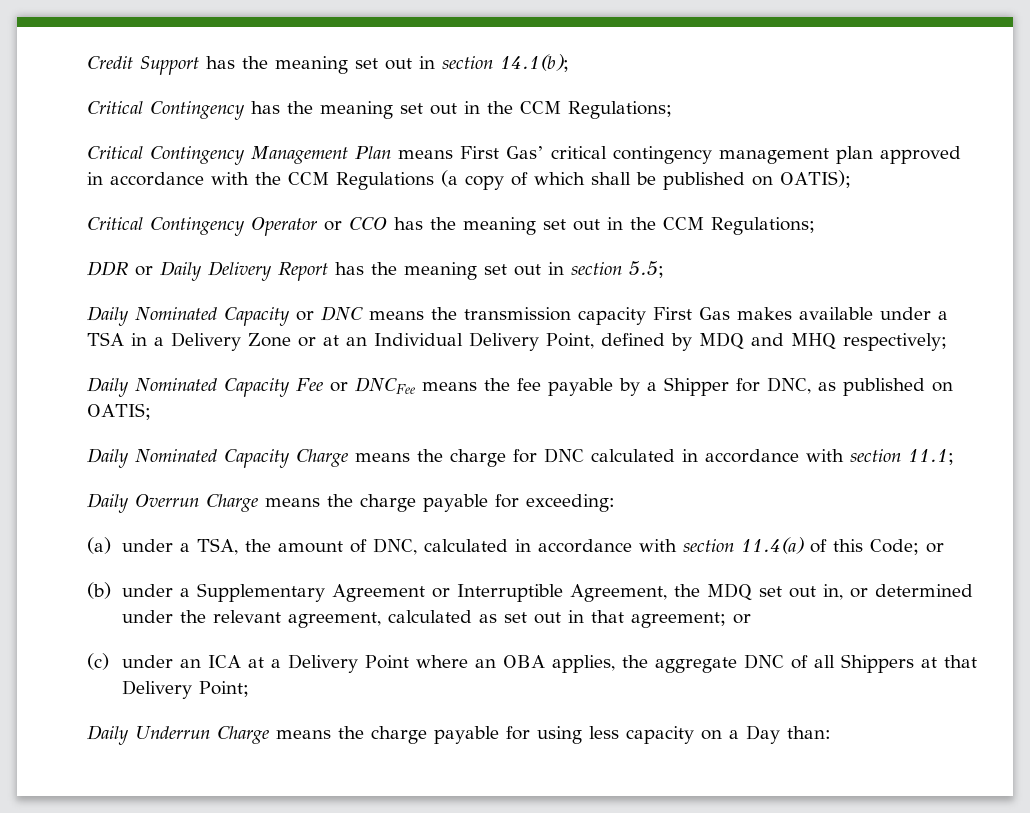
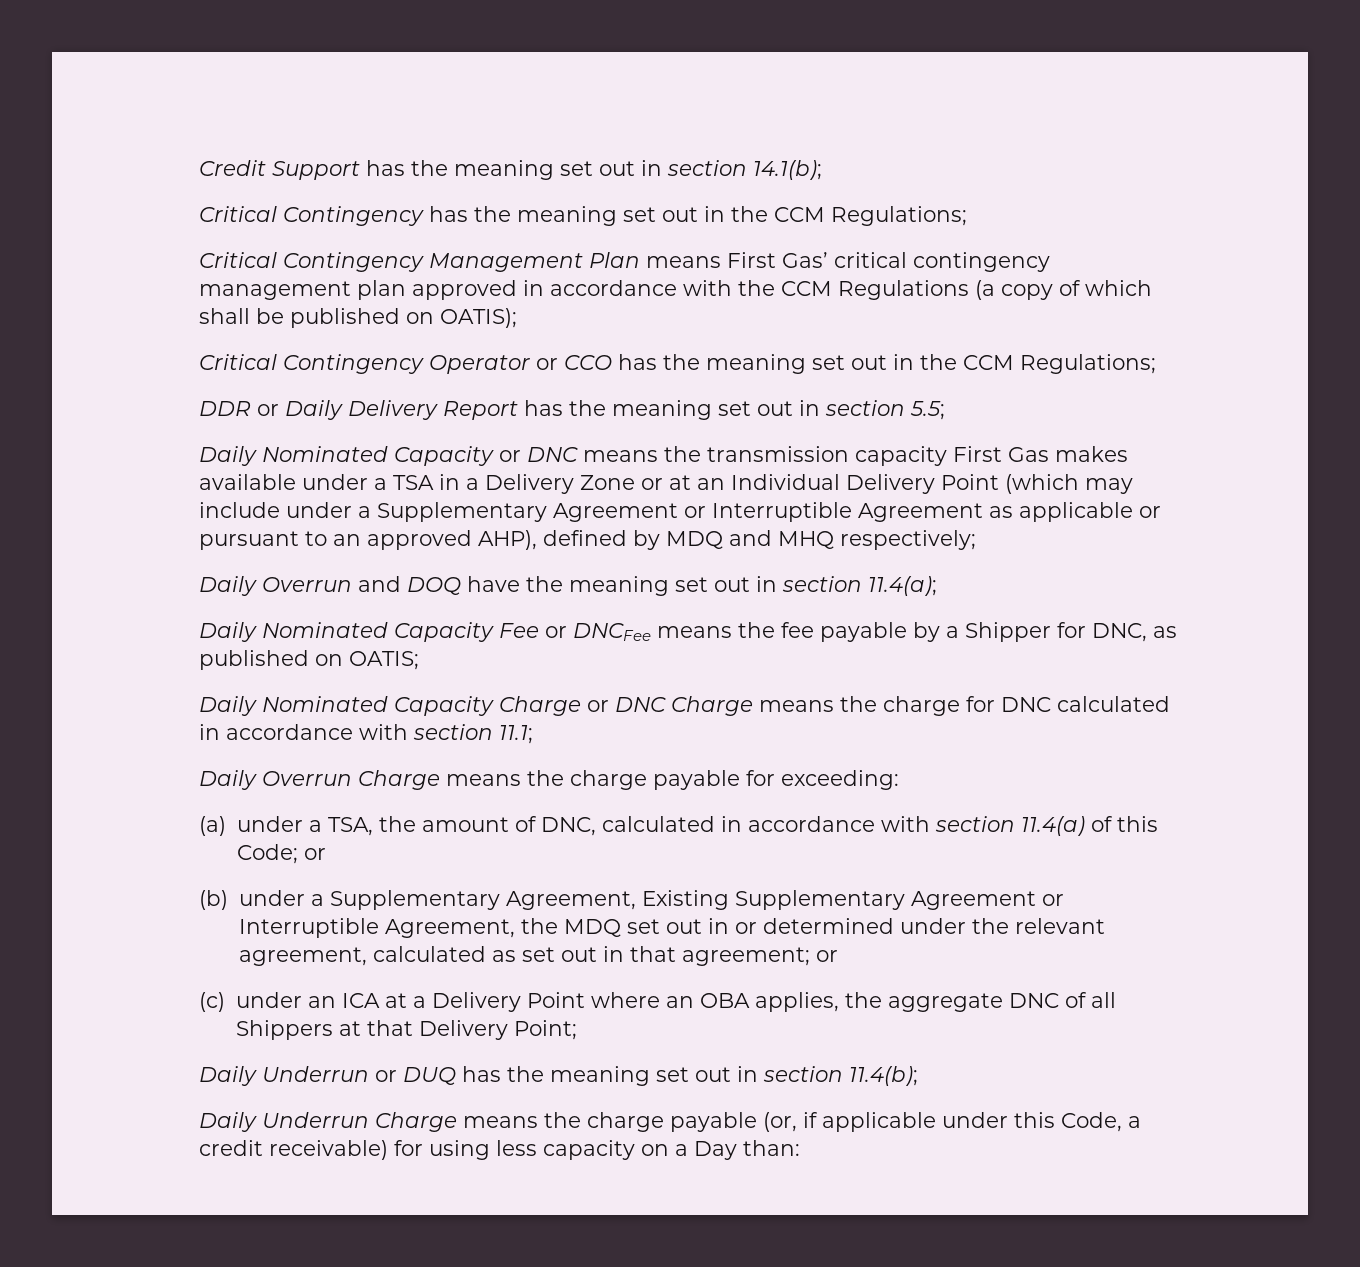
- Daily Nominated Capacity or DNC means the transmission capacity First Gas makes available under a TSA in a Delivery Zone or at an Individual Delivery Point, defined by MDQ and MHQ respectively;
+ Daily Nominated Capacity or DNC means the transmission capacity First Gas makes available under a TSA in a Delivery Zone or at an Individual Delivery Point (which may include under a Supplementary Agreement or Interruptible Agreement as applicable or pursuant to an approved AHP), defined by MDQ and MHQ respectively;
+ Daily Overrun and DOQ have the meaning set out in section 11.4(a);
- Daily Nominated Capacity Charge means the charge for DNC calculated in accordance with section 11.1;
+ Daily Nominated Capacity Charge or DNC Charge means the charge for DNC calculated in accordance with section 11.1;
- (b) under a Supplementary Agreement or Interruptible Agreement, the MDQ set out in, or determined under the relevant agreement, calculated as set out in that agreement; or
+ (b) under a Supplementary Agreement, Existing Supplementary Agreement or Interruptible Agreement, the MDQ set out in or determined under the relevant agreement, calculated as set out in that agreement; or
+ Daily Underrun or DUQ has the meaning set out in section 11.4(b);
- Daily Underrun Charge means the charge payable for using less capacity on a Day than:
+ Daily Underrun Charge means the charge payable (or, if applicable under this Code, a credit receivable) for using less capacity on a Day than:

